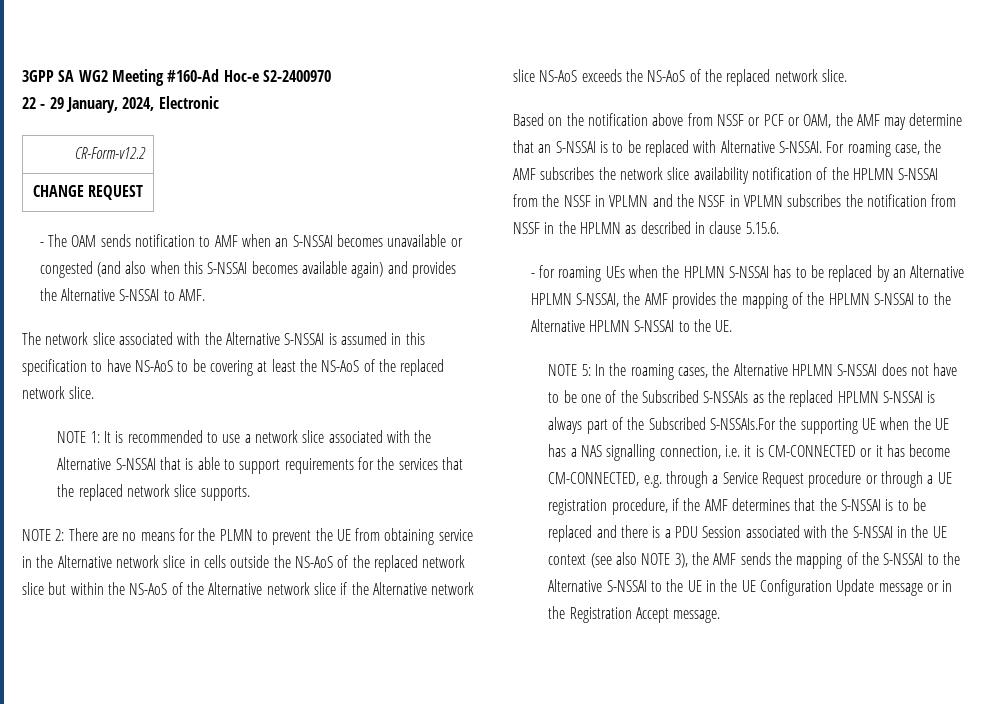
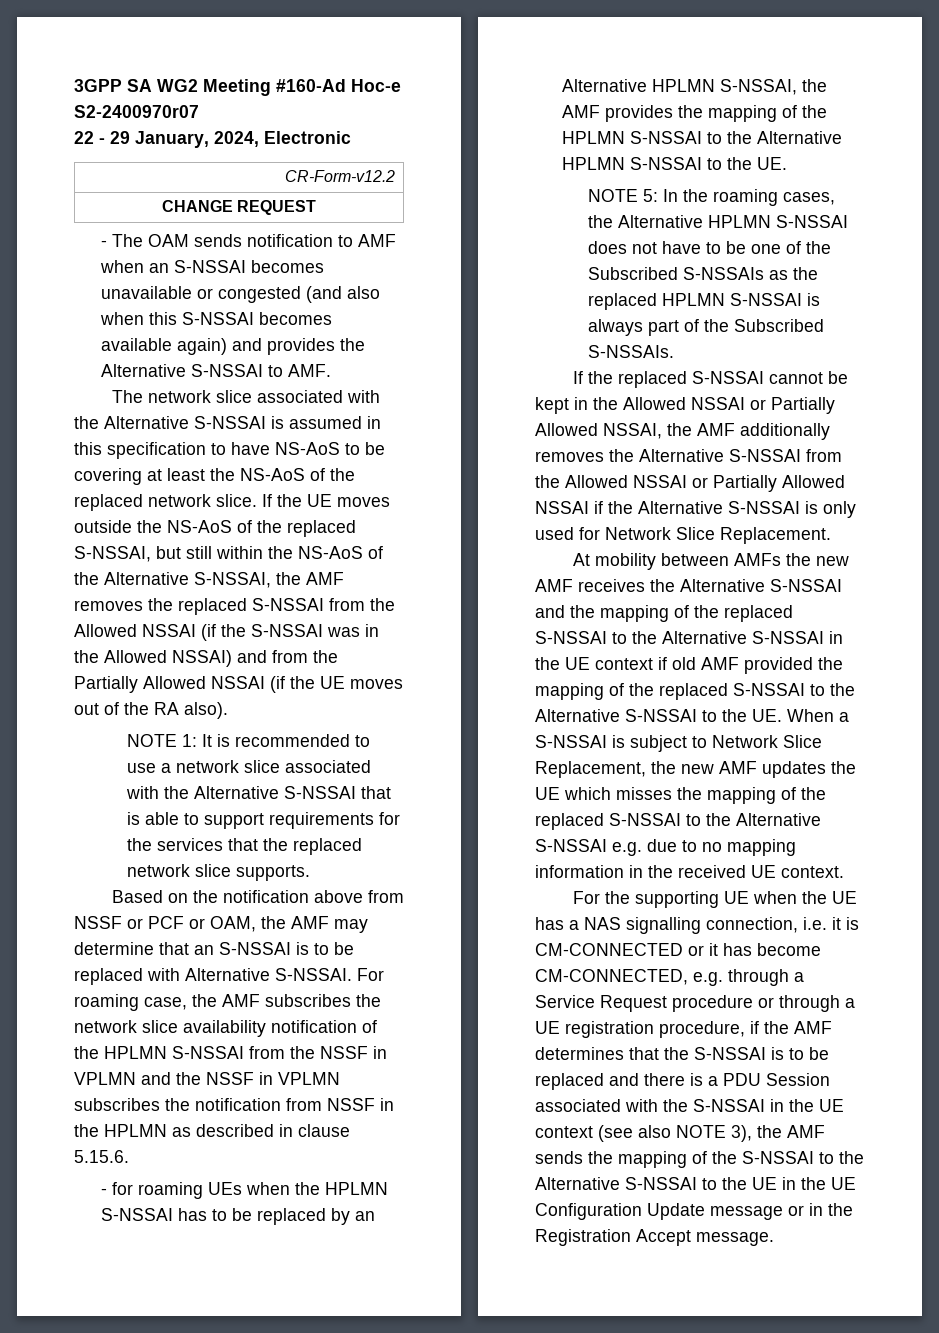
- 3GPP SA WG2 Meeting #160-Ad Hoc-e S2-2400970
+ 3GPP SA WG2 Meeting #160-Ad Hoc-e S2-2400970r07
+ If the UE moves outside the NS-AoS of the replaced S-NSSAI, but still within the NS-AoS of the Alternative S-NSSAI, the AMF removes the replaced S-NSSAI from the Allowed NSSAI (if the S-NSSAI was in the Allowed NSSAI) and from the Partially Allowed NSSAI (if the UE moves out of the RA also).
- NOTE 2: There are no means for the PLMN to prevent the UE from obtaining service in the Alternative network slice in cells outside the NS-AoS of the replaced network slice but within the NS-AoS of the Alternative network slice if the Alternative network slice NS-AoS exceeds the NS-AoS of the replaced network slice.
- In the roaming cases, the Alternative HPLMN S-NSSAI does not have to be one of the Subscribed S-NSSAIs as the replaced HPLMN S-NSSAI is always part of the Subscribed S-NSSAIs.For the supporting UE when the UE has a NAS signalling connection, i.e. it is CM-CONNECTED or it has become CM-CONNECTED, e.g. through a Service Request procedure or through a UE registration procedure, if the AMF determines that the S-NSSAI is to be replaced and there is a PDU Session associated with the S-NSSAI in the UE context (see also NOTE 3), the AMF sends the mapping of the S-NSSAI to the Alternative S-NSSAI to the UE in the UE Configuration Update message or in the Registration Accept message.
+ In the roaming cases, the Alternative HPLMN S-NSSAI does not have to be one of the Subscribed S-NSSAIs as the replaced HPLMN S-NSSAI is always part of the Subscribed S-NSSAIs.
+ If the replaced S-NSSAI cannot be kept in the Allowed NSSAI or Partially Allowed NSSAI, the AMF additionally removes the Alternative S-NSSAI from the Allowed NSSAI or Partially Allowed NSSAI if the Alternative S-NSSAI is only used for Network Slice Replacement.
+ At mobility between AMFs the new AMF receives the Alternative S-NSSAI and the mapping of the replaced S-NSSAI to the Alternative S-NSSAI in the UE context if old AMF provided the mapping of the replaced S-NSSAI to the Alternative S-NSSAI to the UE. When a S-NSSAI is subject to Network Slice Replacement, the new AMF updates the UE which misses the mapping of the replaced S-NSSAI to the Alternative S-NSSAI e.g. due to no mapping information in the received UE context.
+ For the supporting UE when the UE has a NAS signalling connection, i.e. it is CM-CONNECTED or it has become CM-CONNECTED, e.g. through a Service Request procedure or through a UE registration procedure, if the AMF determines that the S-NSSAI is to be replaced and there is a PDU Session associated with the S-NSSAI in the UE context (see also NOTE 3), the AMF sends the mapping of the S-NSSAI to the Alternative S-NSSAI to the UE in the UE Configuration Update message or in the Registration Accept message.

